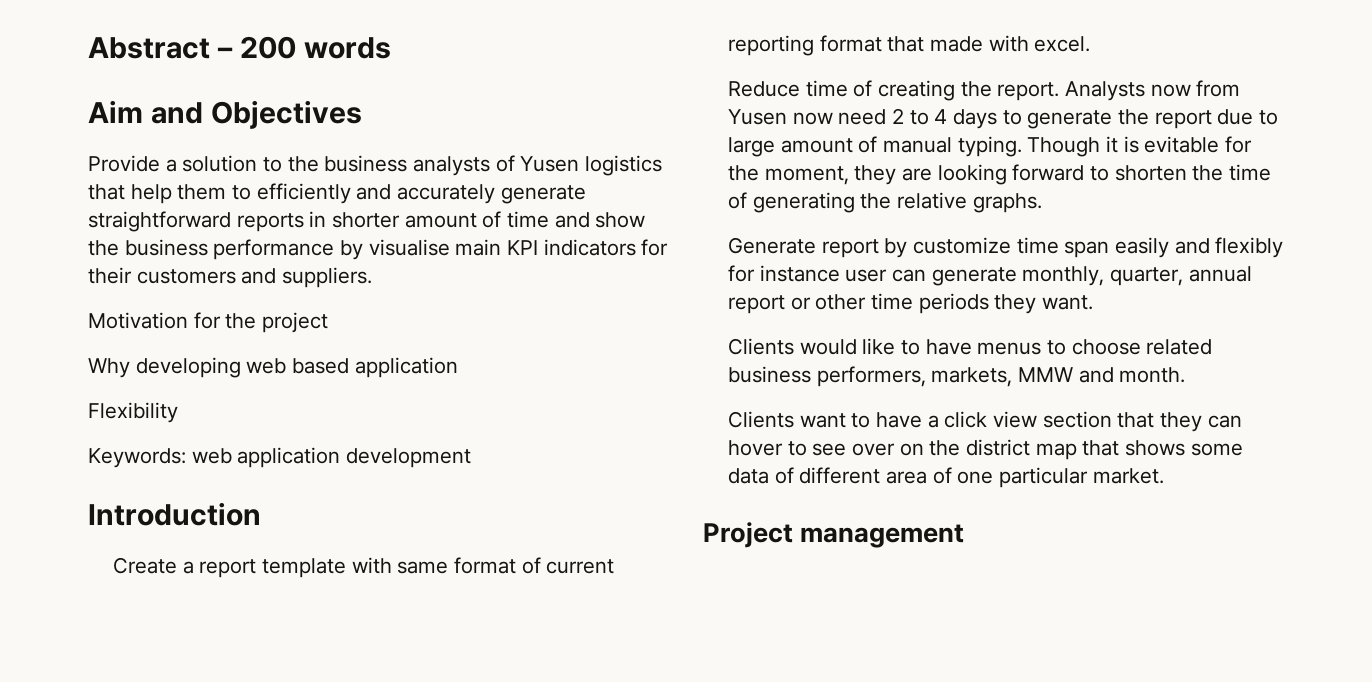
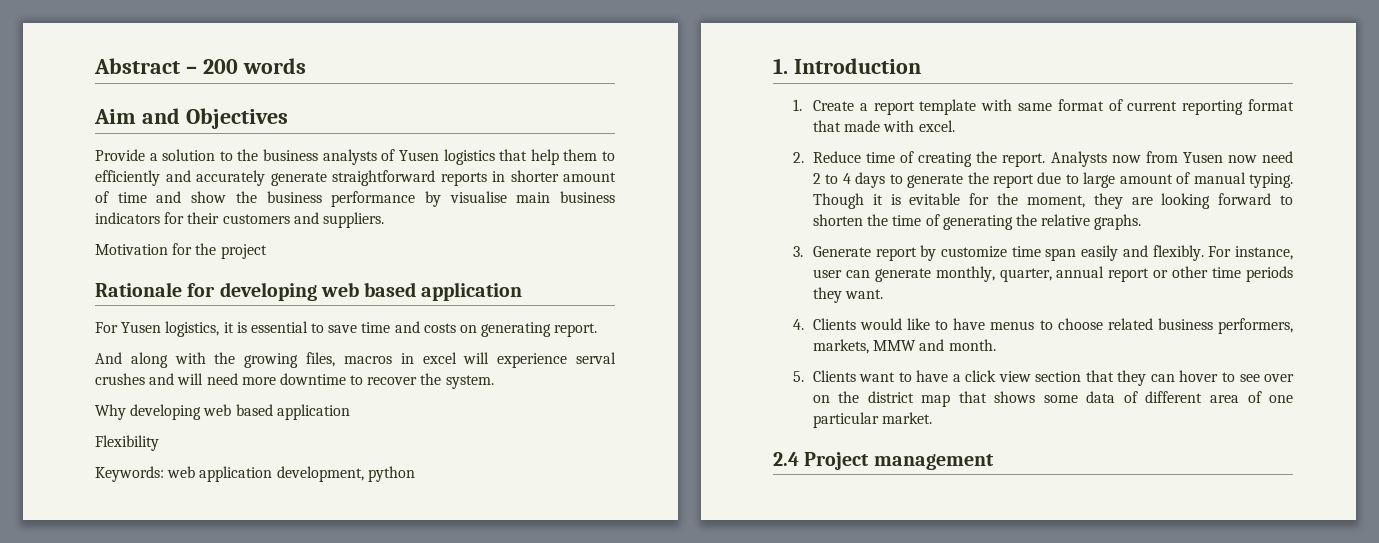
- Provide a solution to the business analysts of Yusen logistics that help them to efficiently and accurately generate straightforward reports in shorter amount of time and show the business performance by visualise main KPI indicators for their customers and suppliers.
+ Provide a solution to the business analysts of Yusen logistics that help them to efficiently and accurately generate straightforward reports in shorter amount of time and show the business performance by visualise main business indicators for their customers and suppliers.
+ Rationale for developing web based application
+ For Yusen logistics, it is essential to save time and costs on generating report.
+ And along with the growing files, macros in excel will experience serval crushes and will need more downtime to recover the system.
- Keywords: web application development
- Introduction
+ Keywords: web application development, python
+ 1. Introduction
- Create a report template with same format of current reporting format that made with excel.
+ 1. Create a report template with same format of current reporting format that made with excel.
- Reduce time of creating the report.
+ 2. Reduce time of creating the report.
- Generate report by customize time span easily and flexibly for instance user can generate monthly, quarter, annual report or other time periods they want.
+ 3. Generate report by customize time span easily and flexibly. For instance, user can generate monthly, quarter, annual report or other time periods they want.
- Clients would like to have menus to choose related business performers, markets, MMW and month.
+ 4. Clients would like to have menus to choose related business performers, markets, MMW and month.
- Clients want to have a click view section that they can hover to see over on the district map that shows some data of different area of one particular market.
+ 5. Clients want to have a click view section that they can hover to see over on the district map that shows some data of different area of one particular market.
- Project management
+ 2.4 Project management

